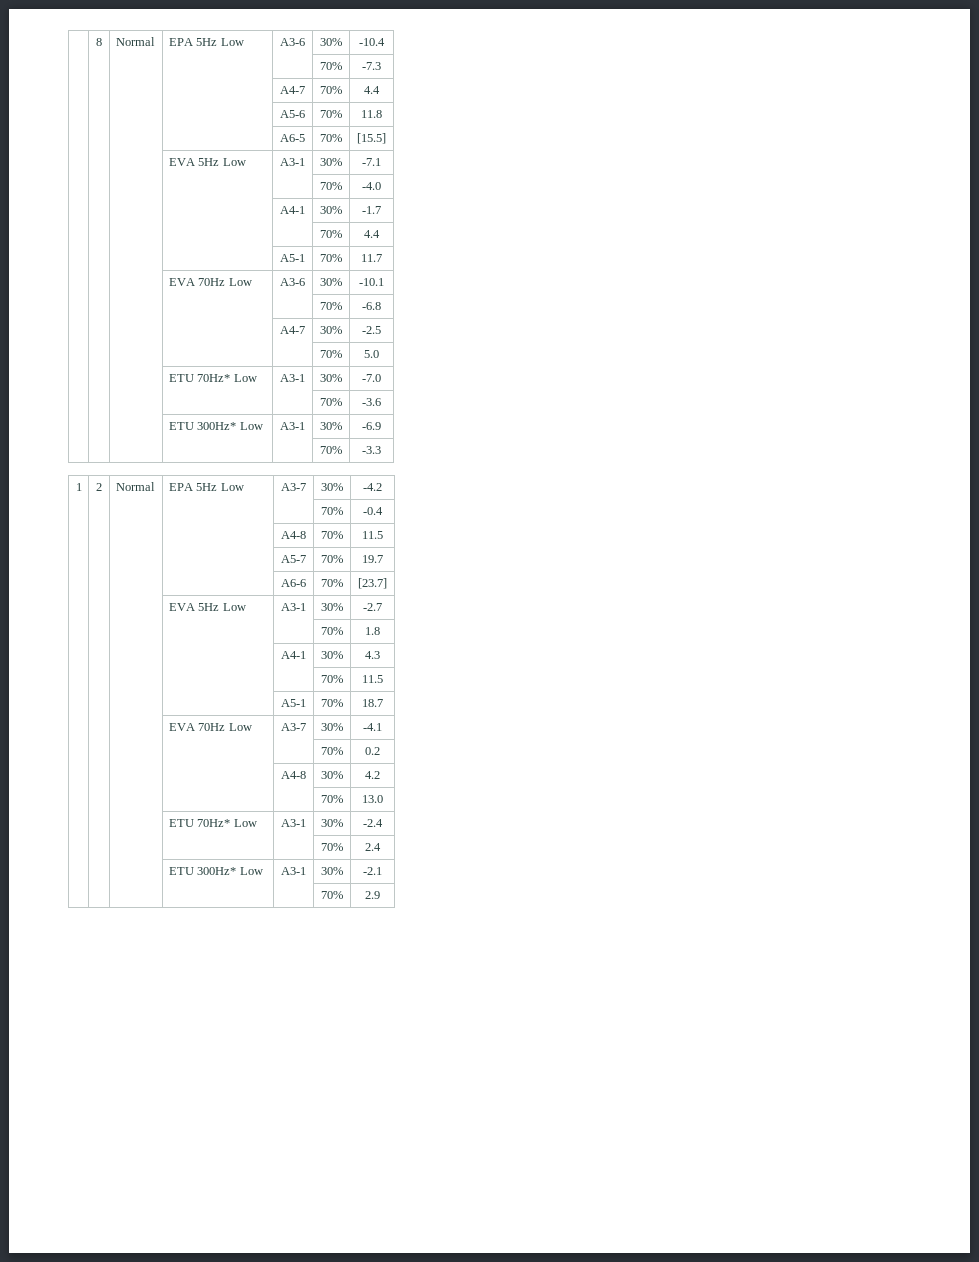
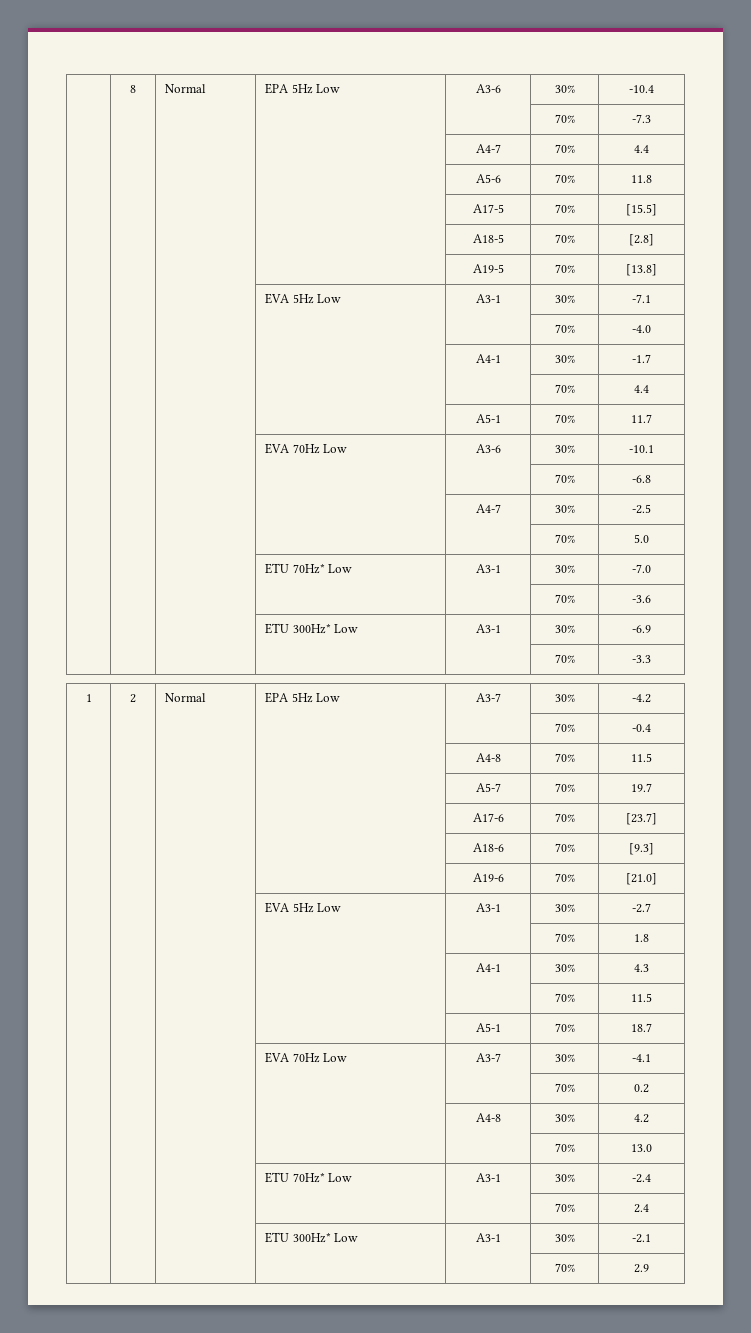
- | | | | A6-5 | 70% | [15.5]
+ | | | | A17-5 | 70% | [15.5]
+ | | | | A18-5 | 70% | [2.8]
+ | | | | A19-5 | 70% | [13.8]
- | | | | A6-6 | 70% | [23.7]
+ | | | | A17-6 | 70% | [23.7]
+ | | | | A18-6 | 70% | [9.3]
+ | | | | A19-6 | 70% | [21.0]

